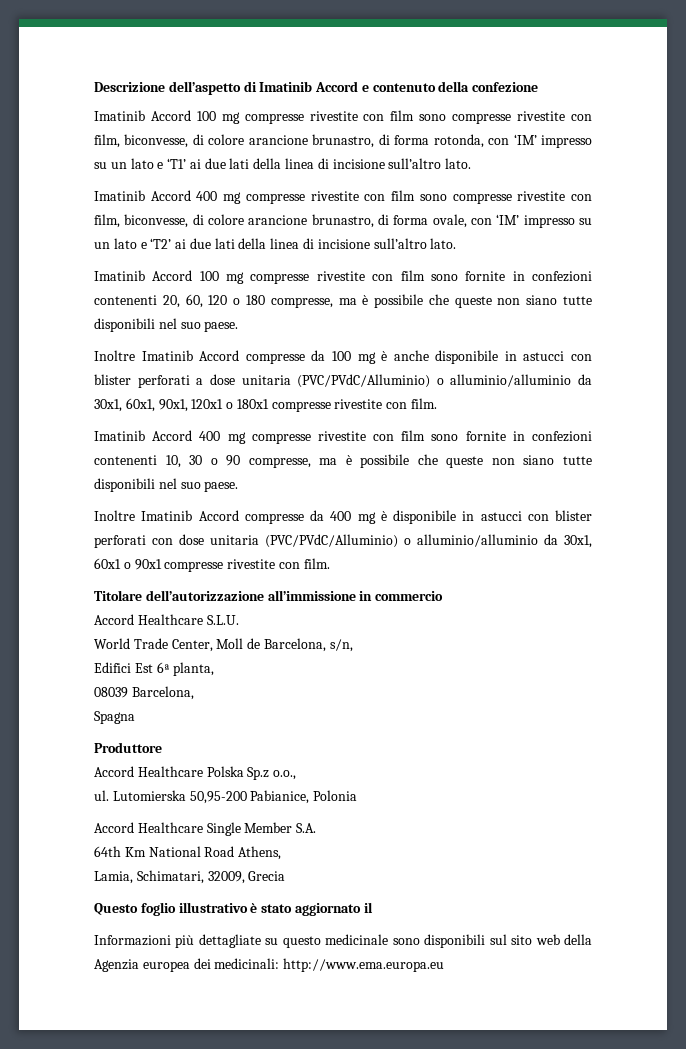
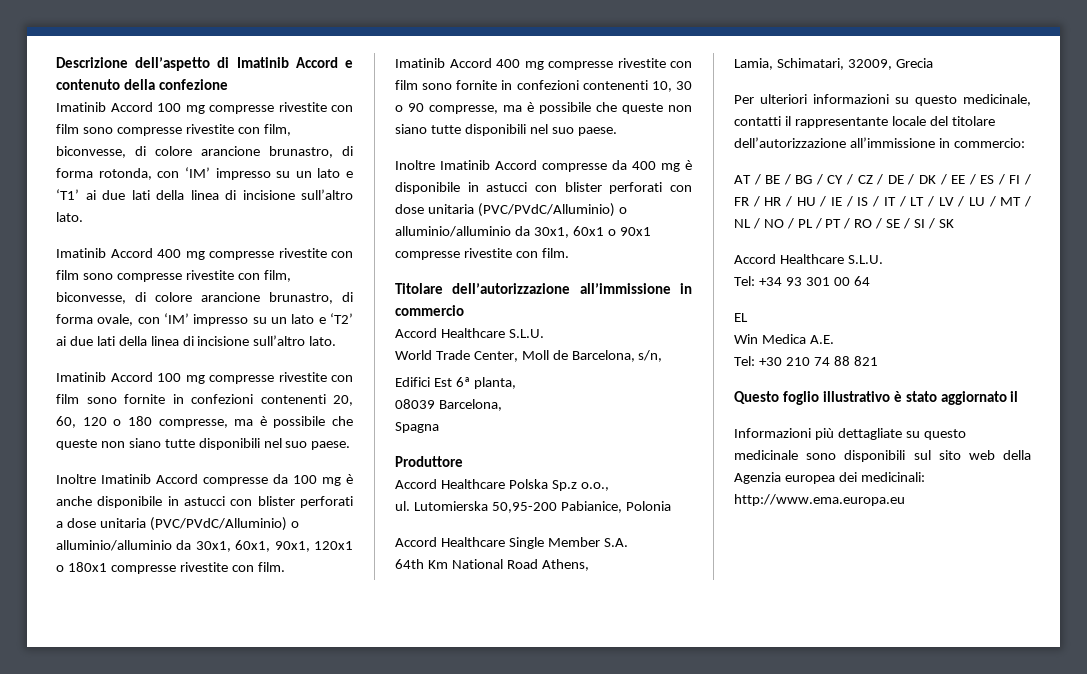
+ Per ulteriori informazioni su questo medicinale, contatti il rappresentante locale del titolare dell’autorizzazione all’immissione in commercio:
+ AT / BE / BG / CY / CZ / DE / DK / EE / ES / FI / FR / HR / HU / IE / IS / IT / LT / LV / LU / MT / NL / NO / PL / PT / RO / SE / SI / SK
+ Accord Healthcare S.L.U.
+ Tel: +34 93 301 00 64
+ EL
+ Win Medica Α.Ε.
+ Τel: +30 210 74 88 821

